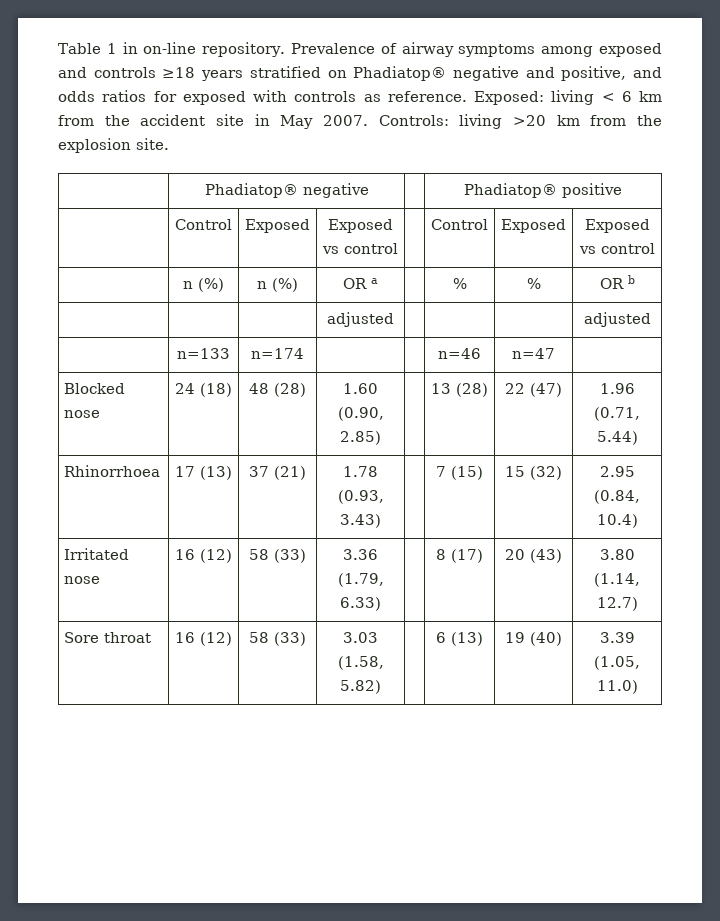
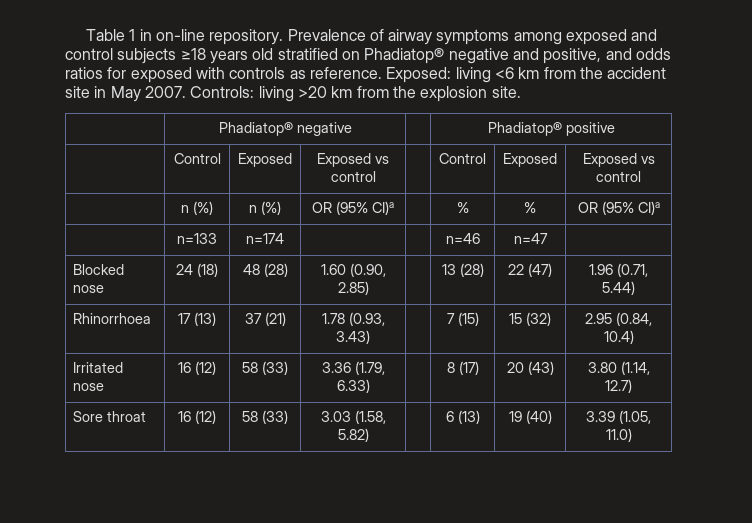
- Prevalence of airway symptoms among exposed and controls ≥18 years stratified on Phadiatop® negative and positive, and odds ratios for exposed with controls as reference.
+ Prevalence of airway symptoms among exposed and control subjects ≥18 years old stratified on Phadiatop® negative and positive, and odds ratios for exposed with controls as reference.
- Exposed: living < 6 km from the accident site in May 2007.
+ Exposed: living <6 km from the accident site in May 2007.
- | n (%) | n (%) | OR a | | % | % | OR b
- | | | adjusted | | | | adjusted
+ | n (%) | n (%) | OR (95% CI)a | | % | % | OR (95% CI)a

